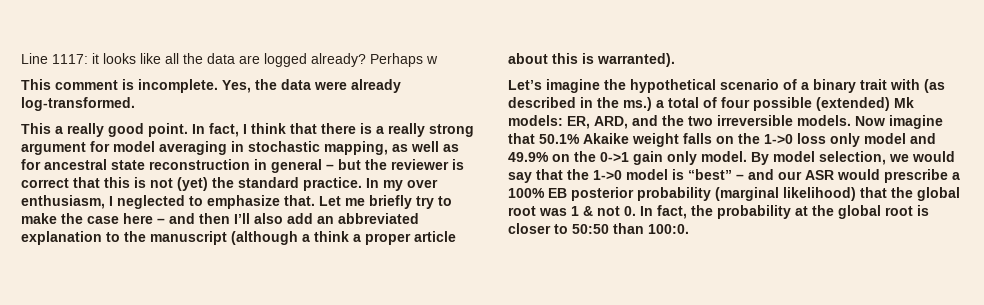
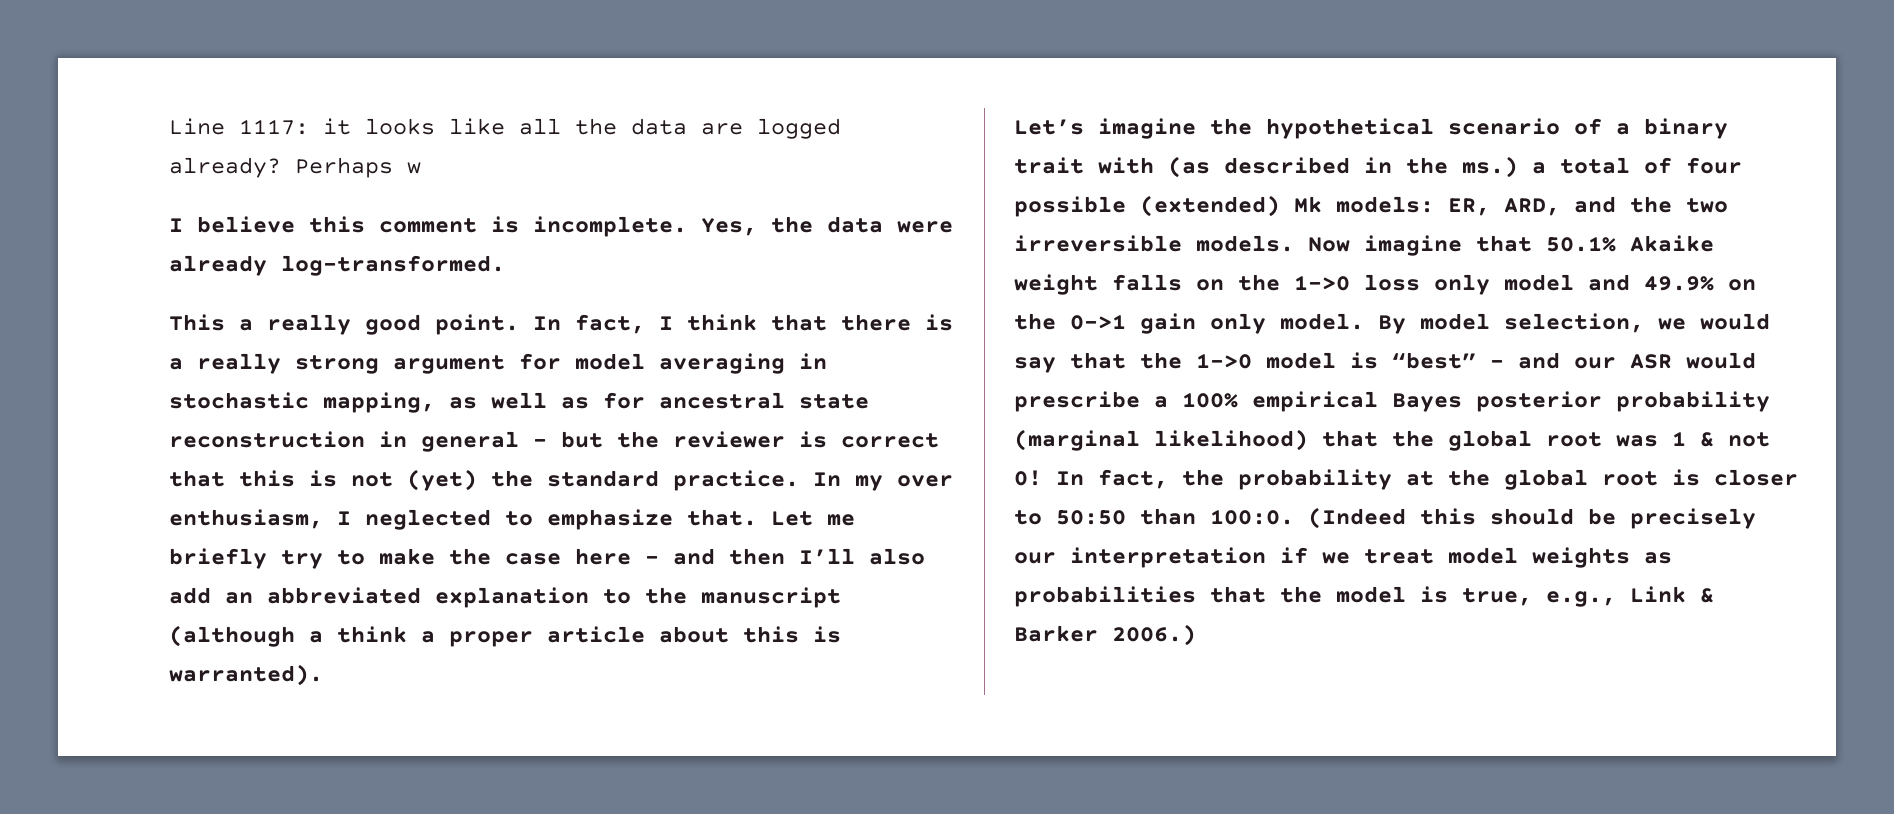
- This comment is incomplete.
+ I believe this comment is incomplete.
- By model selection, we would say that the 1->0 model is “best” – and our ASR would prescribe a 100% EB posterior probability (marginal likelihood) that the global root was 1 & not 0. In fact, the probability at the global root is closer to 50:50 than 100:0.
+ By model selection, we would say that the 1->0 model is “best” – and our ASR would prescribe a 100% empirical Bayes posterior probability (marginal likelihood) that the global root was 1 & not 0! In fact, the probability at the global root is closer to 50:50 than 100:0.
+ (Indeed this should be precisely our interpretation if we treat model weights as probabilities that the model is true, e.g., Link & Barker 2006.)

